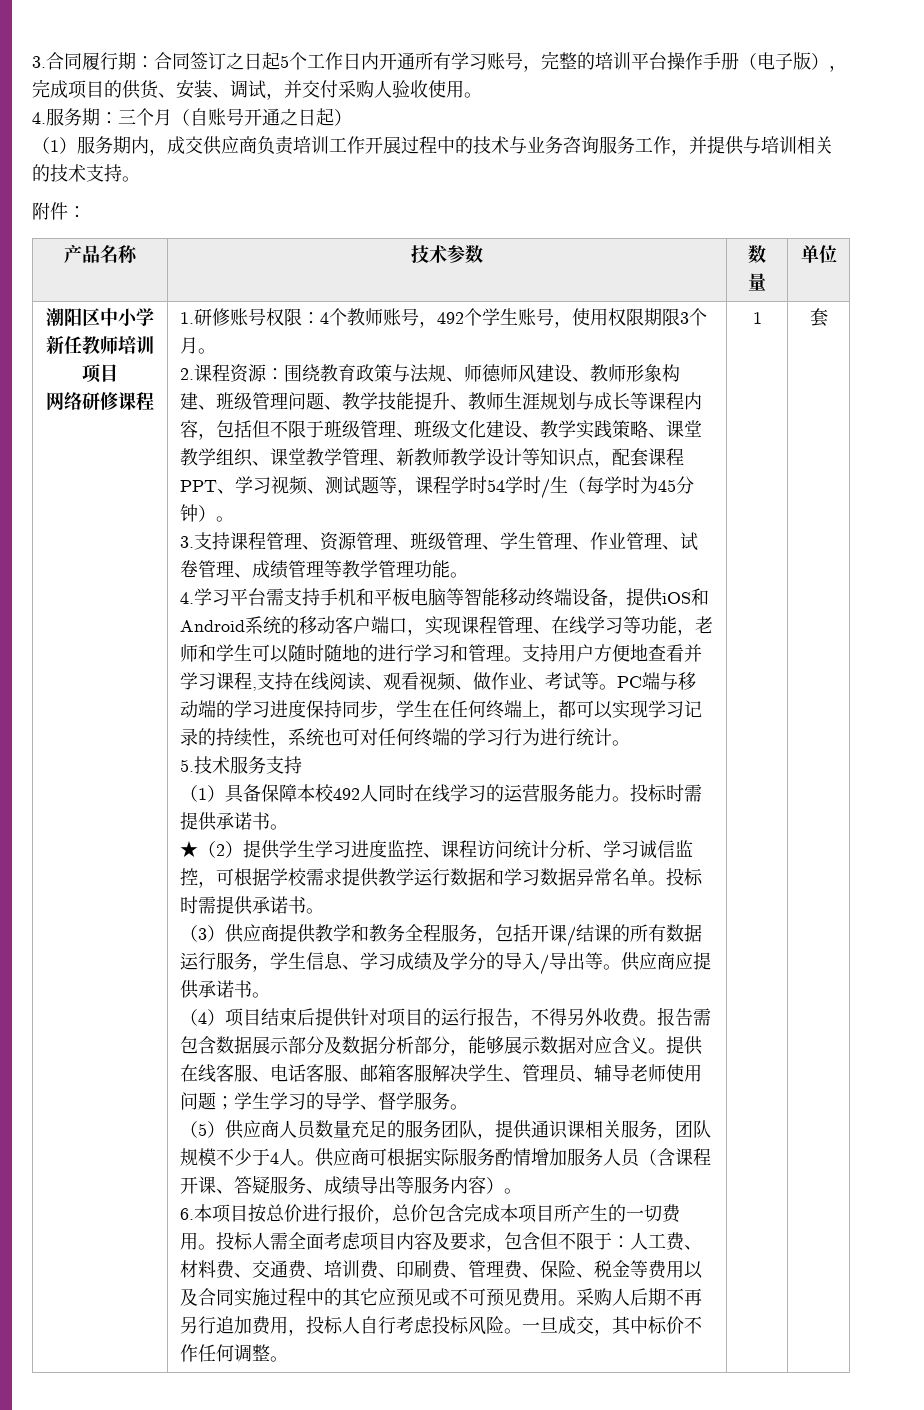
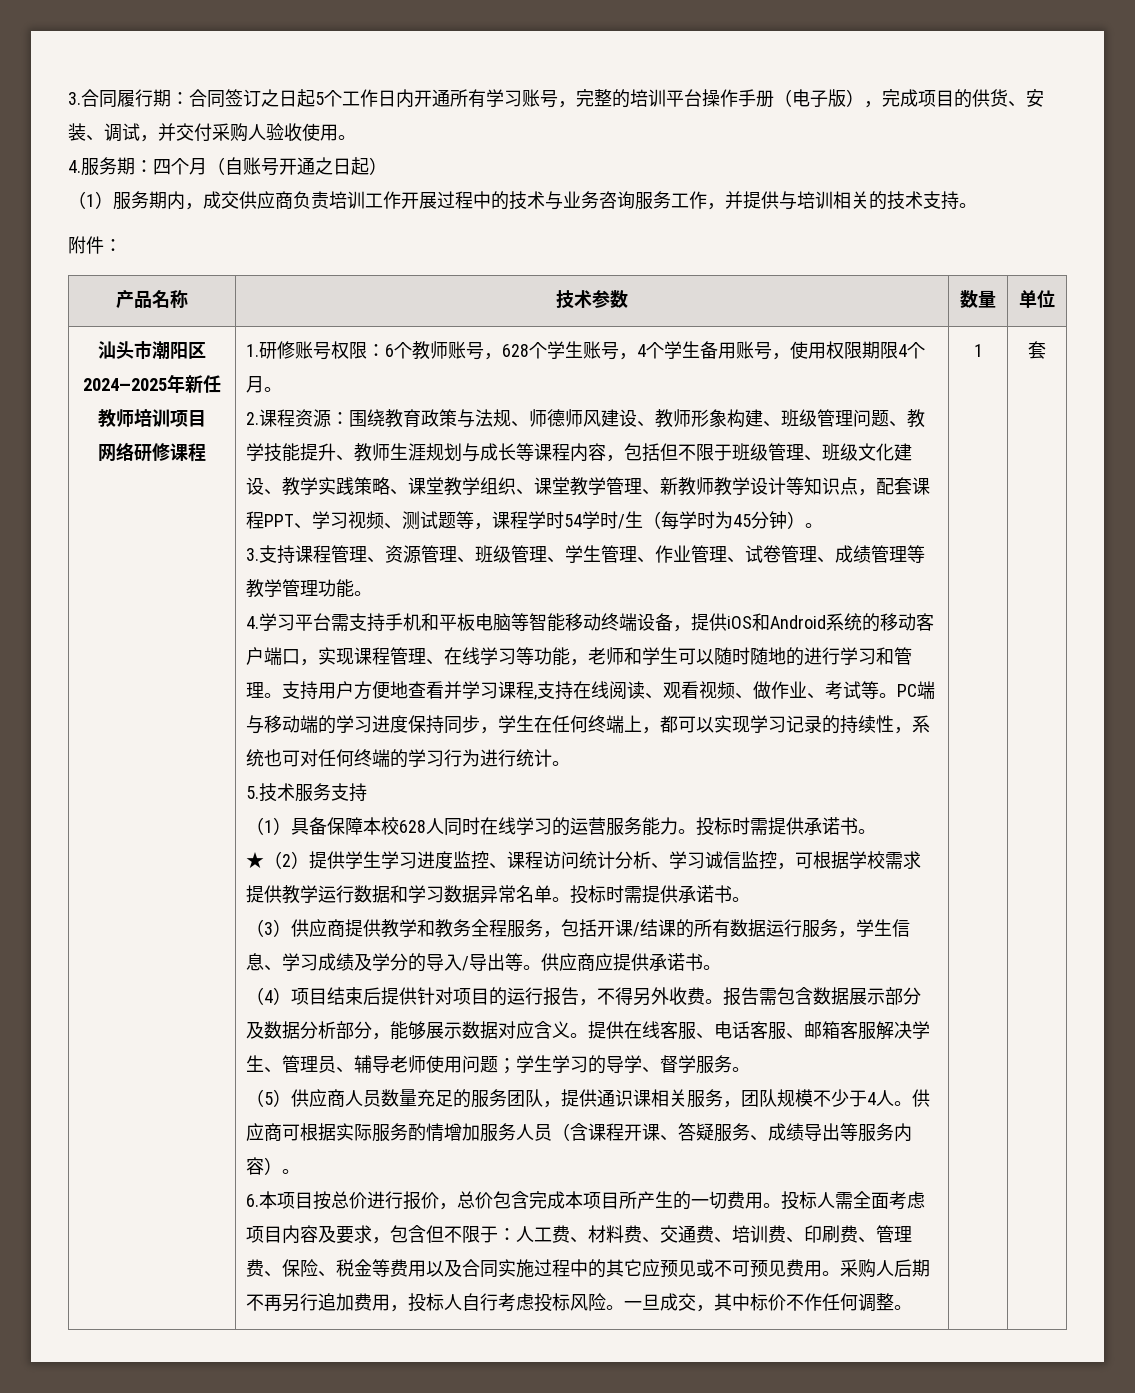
- 4.服务期：三个月（自账号开通之日起）
+ 4.服务期：四个月（自账号开通之日起）
- 潮阳区中小学新任教师培训项目
+ 汕头市潮阳区2024—2025年新任教师培训项目
- 1.研修账号权限：4个教师账号，492个学生账号，使用权限期限3个月。
+ 1.研修账号权限：6个教师账号，628个学生账号，4个学生备用账号，使用权限期限4个月。
- （1）具备保障本校492人同时在线学习的运营服务能力。
+ （1）具备保障本校628人同时在线学习的运营服务能力。

